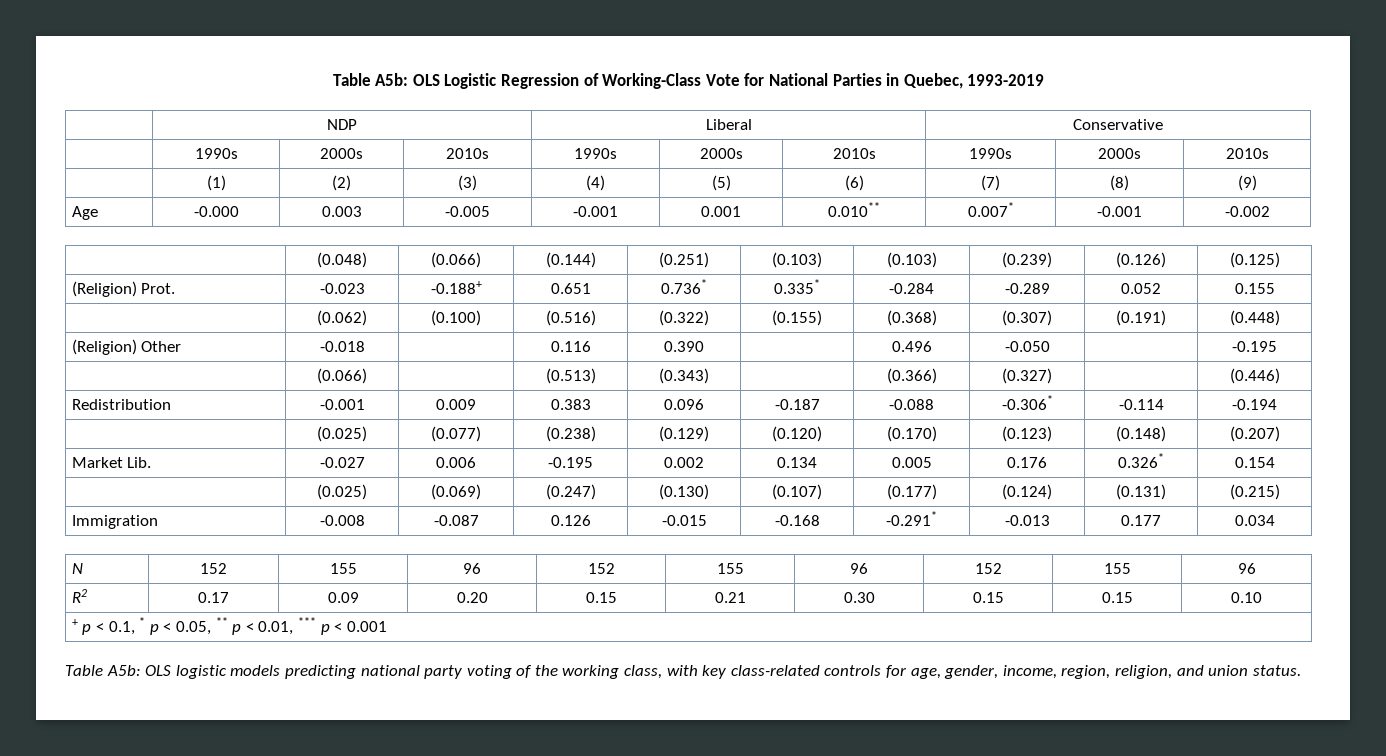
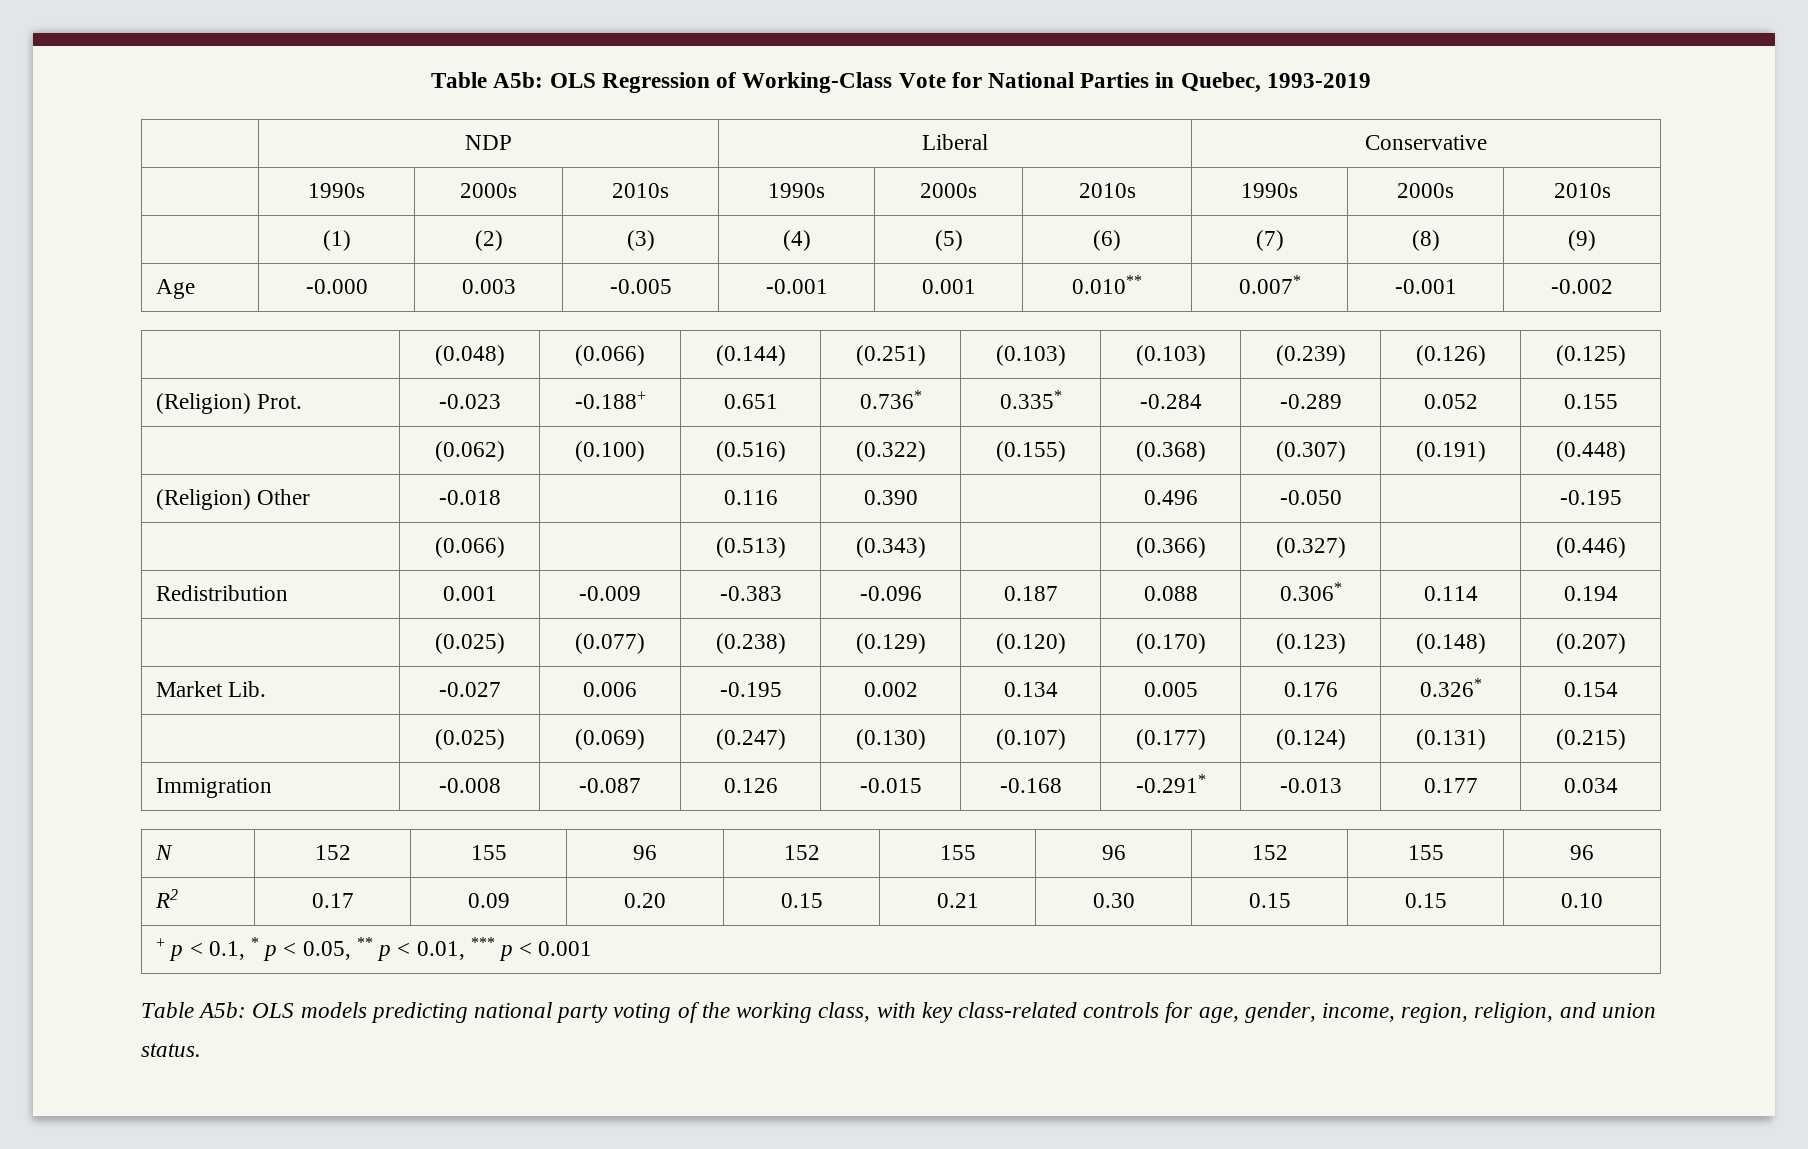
- Table A5b: OLS Logistic Regression of Working-Class Vote for National Parties in Quebec, 1993-2019
+ Table A5b: OLS Regression of Working-Class Vote for National Parties in Quebec, 1993-2019
- Redistribution | -0.001 | 0.009 | 0.383 | 0.096 | -0.187 | -0.088 | -0.306* | -0.114 | -0.194
+ Redistribution | 0.001 | -0.009 | -0.383 | -0.096 | 0.187 | 0.088 | 0.306* | 0.114 | 0.194
- Table A5b: OLS logistic models predicting national party voting of the working class, with key class-related controls for age, gender, income, region, religion, and union status.
+ Table A5b: OLS models predicting national party voting of the working class, with key class-related controls for age, gender, income, region, religion, and union status.

